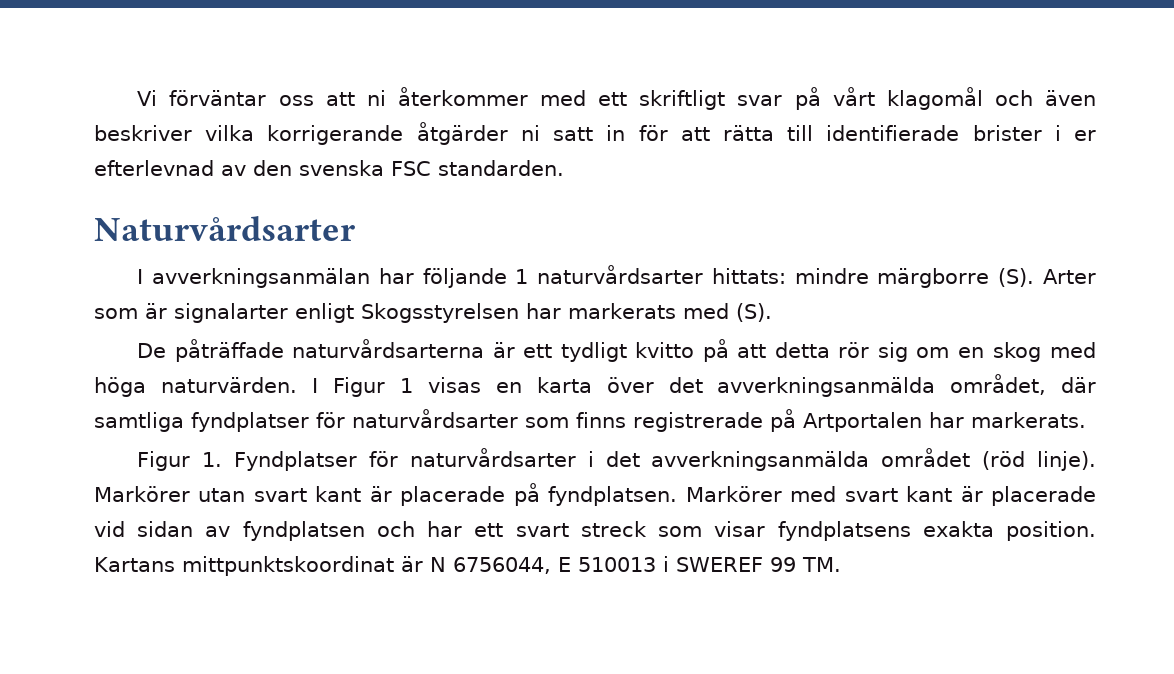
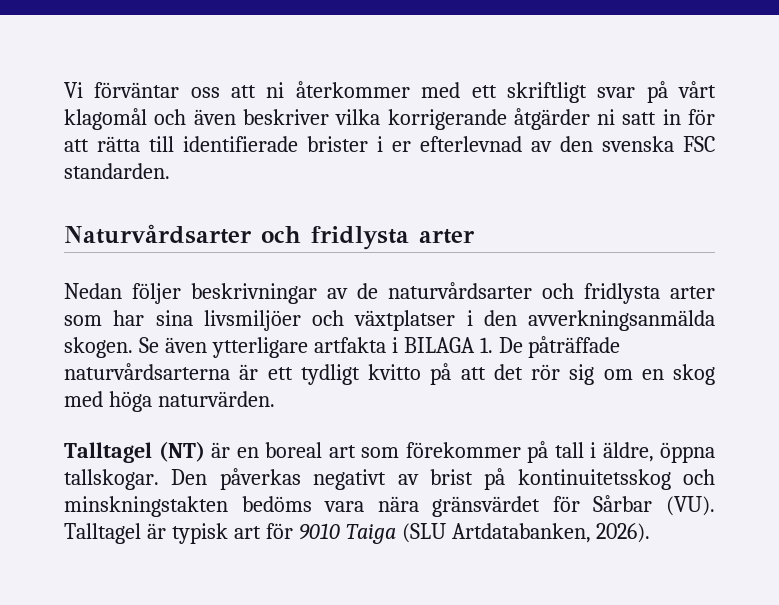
- Naturvårdsarter
- I avverkningsanmälan har följande 1 naturvårdsarter hittats: mindre märgborre (S). Arter som är signalarter enligt Skogsstyrelsen har markerats med (S).
- De påträffade naturvårdsarterna är ett tydligt kvitto på att detta rör sig om en skog med höga naturvärden. I Figur 1 visas en karta över det avverkningsanmälda området, där samtliga fyndplatser för naturvårdsarter som finns registrerade på Artportalen har markerats.
- Figur 1. Fyndplatser för naturvårdsarter i det avverkningsanmälda området (röd linje). Markörer utan svart kant är placerade på fyndplatsen. Markörer med svart kant är placerade vid sidan av fyndplatsen och har ett svart streck som visar fyndplatsens exakta position. Kartans mittpunktskoordinat är N 6756044, E 510013 i SWEREF 99 TM.
+ Naturvårdsarter och fridlysta arter
+ Nedan följer beskrivningar av de naturvårdsarter och fridlysta arter som har sina livsmiljöer och växtplatser i den avverkningsanmälda skogen. Se även ytterligare artfakta i BILAGA 1. De påträffade naturvårdsarterna är ett tydligt kvitto på att det rör sig om en skog med höga naturvärden.
+ Talltagel (NT) är en boreal art som förekommer på tall i äldre, öppna tallskogar. Den påverkas negativt av brist på kontinuitetsskog och minskningstakten bedöms vara nära gränsvärdet för Sårbar (VU). Talltagel är typisk art för 9010 Taiga (SLU Artdatabanken, 2026).

